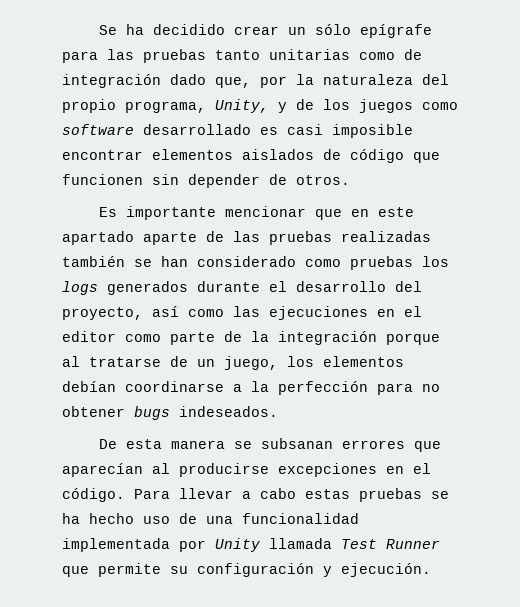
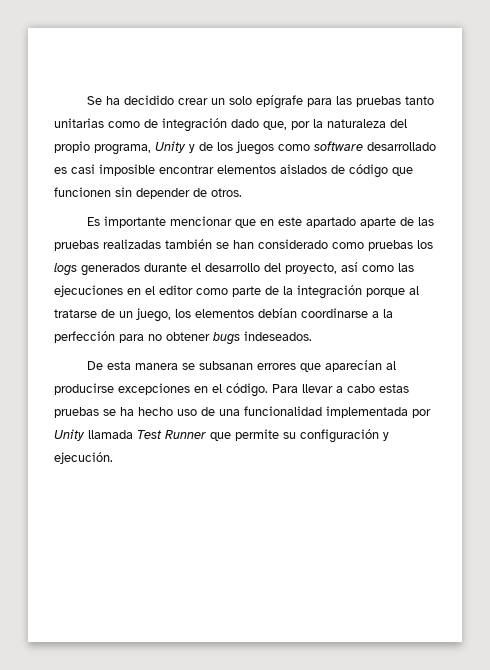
- Se ha decidido crear un sólo epígrafe para las pruebas tanto unitarias como de integración dado que, por la naturaleza del propio programa, Unity, y de los juegos como software desarrollado es casi imposible encontrar elementos aislados de código que funcionen sin depender de otros.
+ Se ha decidido crear un solo epígrafe para las pruebas tanto unitarias como de integración dado que, por la naturaleza del propio programa, Unity y de los juegos como software desarrollado es casi imposible encontrar elementos aislados de código que funcionen sin depender de otros.

